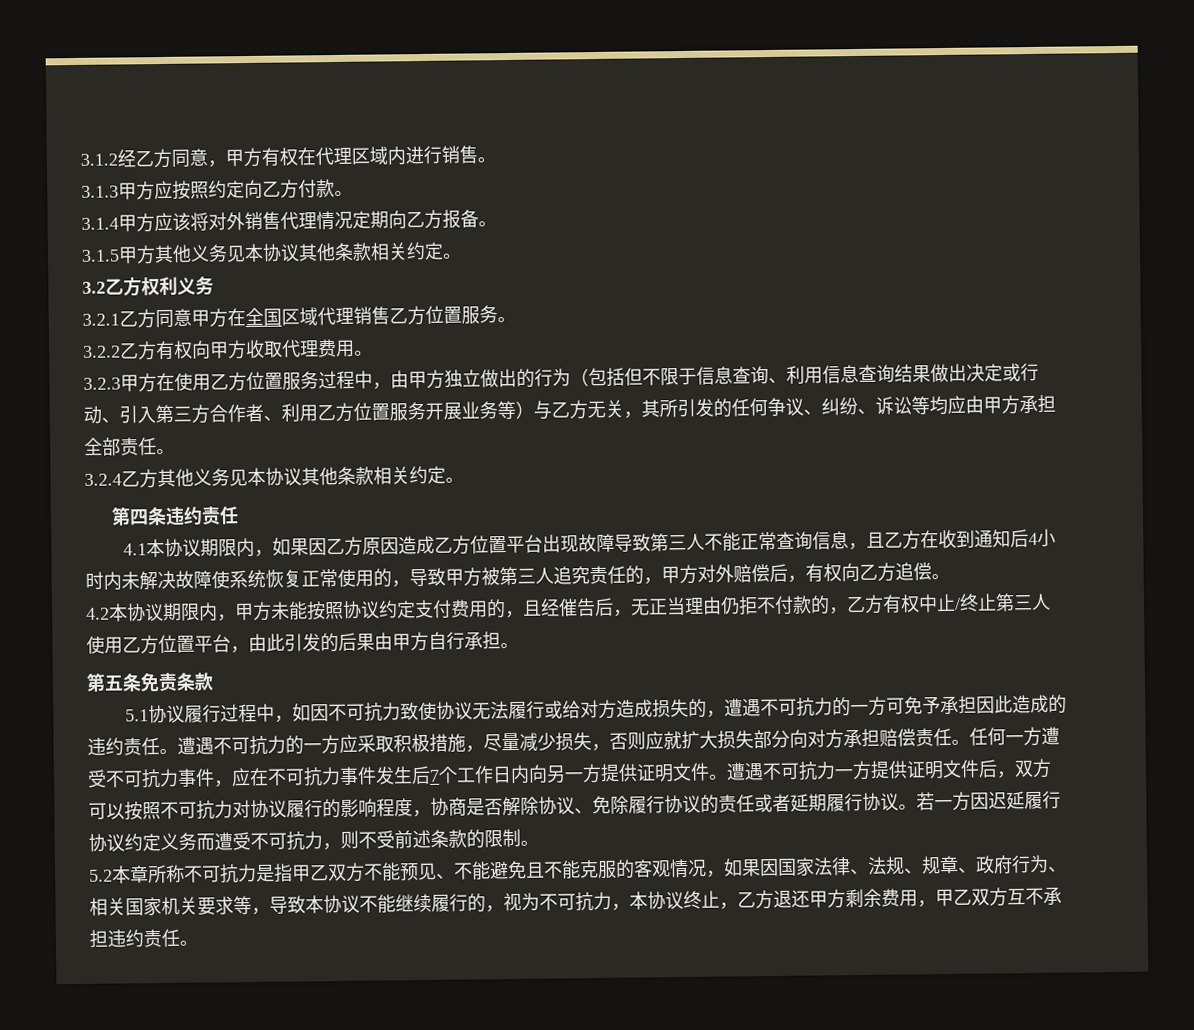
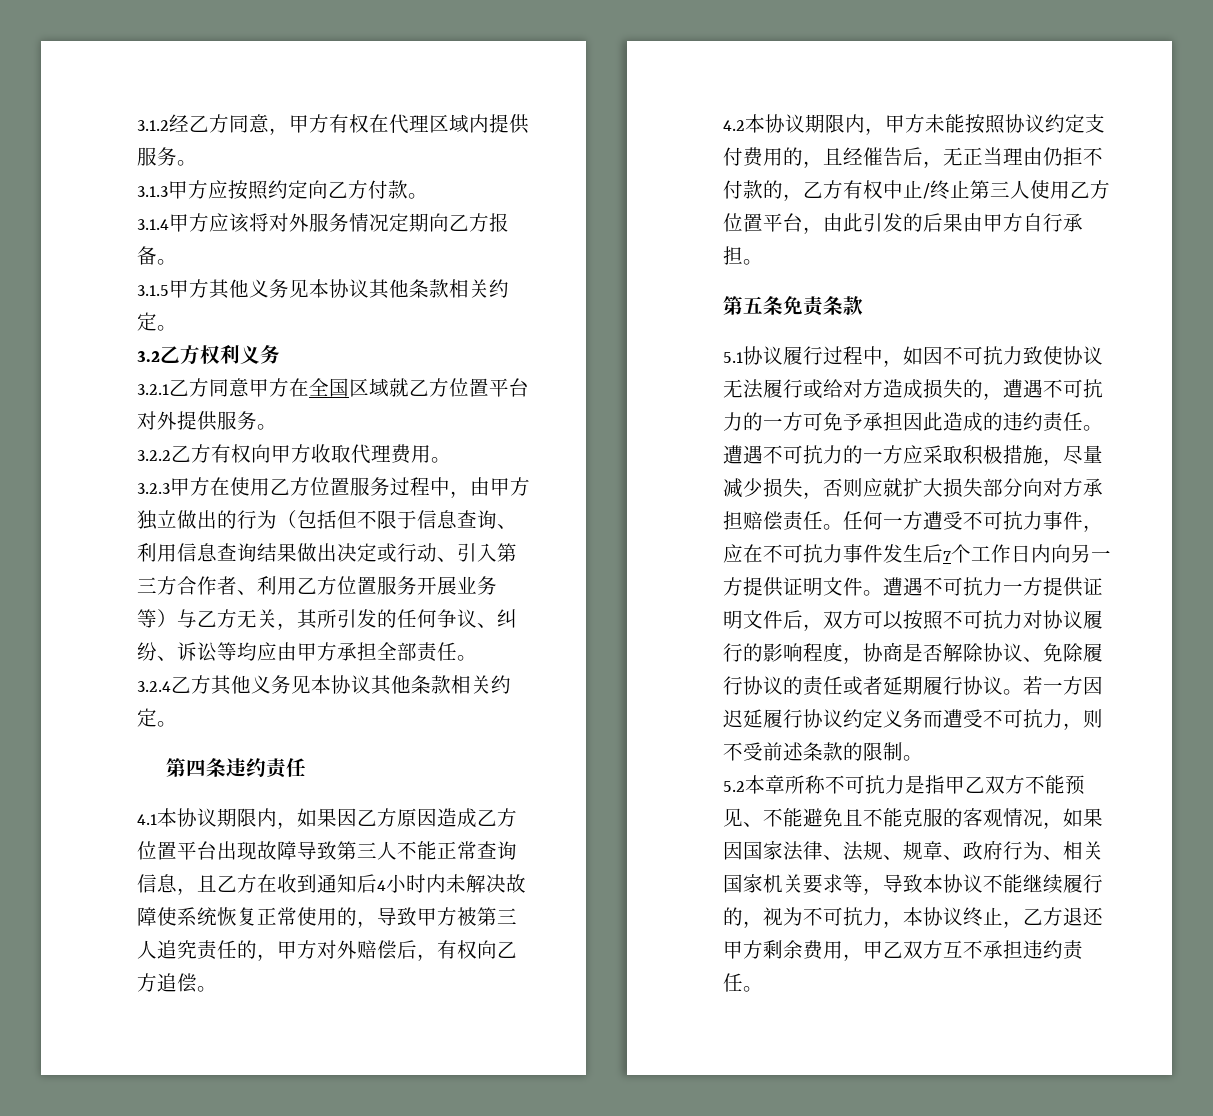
- 3.1.2经乙方同意，甲方有权在代理区域内进行销售。
+ 3.1.2经乙方同意，甲方有权在代理区域内提供服务。
- 3.1.4甲方应该将对外销售代理情况定期向乙方报备。
+ 3.1.4甲方应该将对外服务情况定期向乙方报备。
- 3.2.1乙方同意甲方在全国区域代理销售乙方位置服务。
+ 3.2.1乙方同意甲方在全国区域就乙方位置平台对外提供服务。

